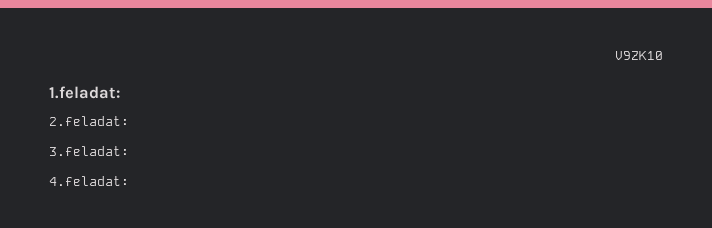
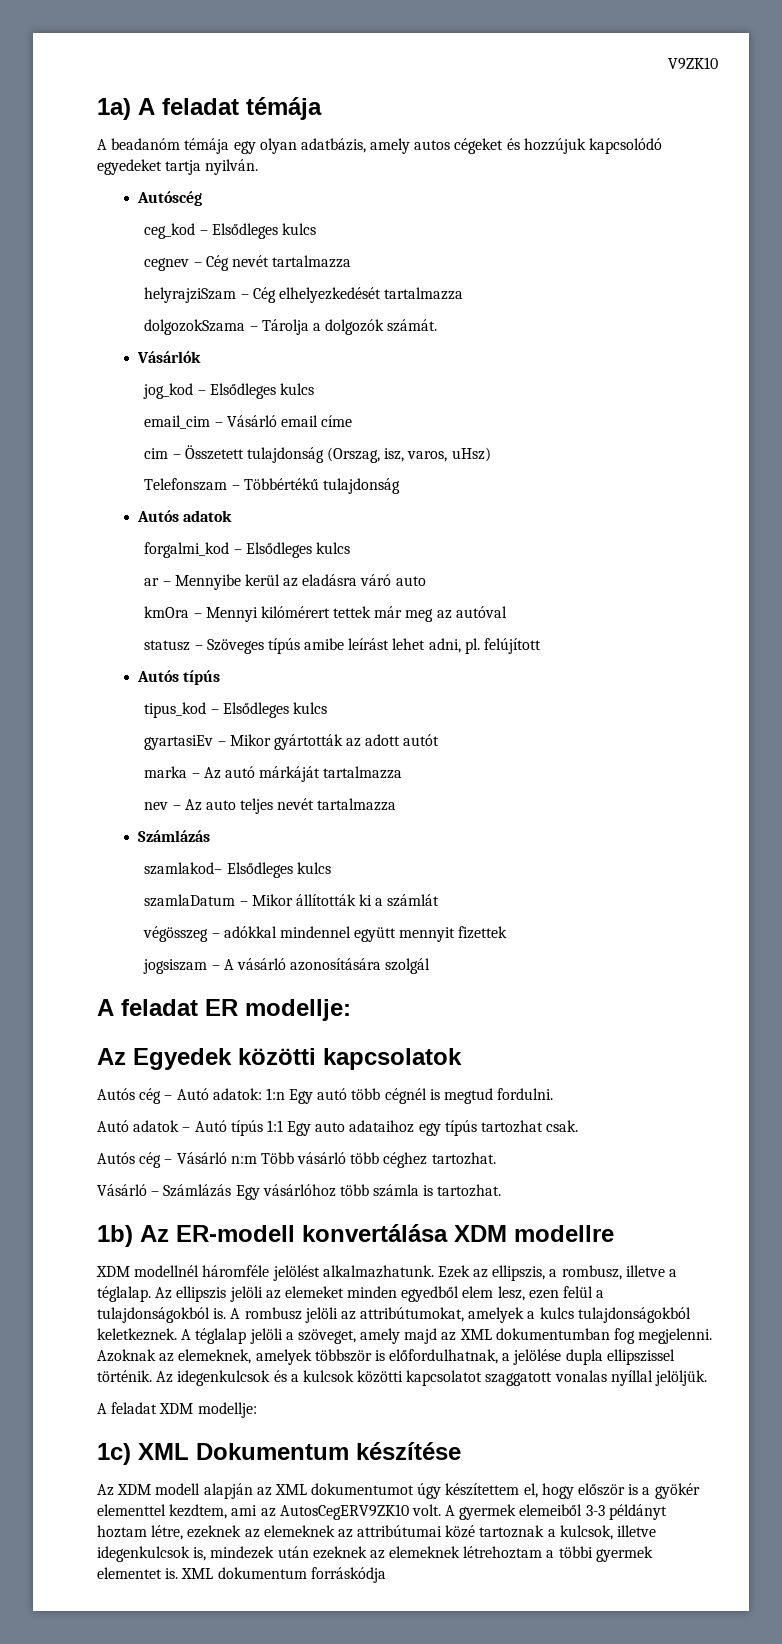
- 1.feladat:
- 2.feladat:
- 3.feladat:
- 4.feladat:
+ 1a) A feladat témája
+ A beadanóm témája egy olyan adatbázis, amely autos cégeket és hozzújuk kapcsolódó egyedeket tartja nyilván.
+ Autóscég
+ ceg_kod – Elsődleges kulcs
+ cegnev – Cég nevét tartalmazza
+ helyrajziSzam – Cég elhelyezkedését tartalmazza
+ dolgozokSzama – Tárolja a dolgozók számát.
+ Vásárlók
+ jog_kod – Elsődleges kulcs
+ email_cim – Vásárló email címe
+ cim – Összetett tulajdonság (Orszag, isz, varos, uHsz)
+ Telefonszam – Többértékű tulajdonság
+ Autós adatok
+ forgalmi_kod – Elsődleges kulcs
+ ar – Mennyibe kerül az eladásra váró auto
+ kmOra – Mennyi kilómérert tettek már meg az autóval
+ statusz – Szöveges típús amibe leírást lehet adni, pl. felújított
+ Autós típús
+ tipus_kod – Elsődleges kulcs
+ gyartasiEv – Mikor gyártották az adott autót
+ marka – Az autó márkáját tartalmazza
+ nev – Az auto teljes nevét tartalmazza
+ Számlázás
+ szamlakod– Elsődleges kulcs
+ szamlaDatum – Mikor állították ki a számlát
+ végösszeg – adókkal mindennel együtt mennyit fizettek
+ jogsiszam – A vásárló azonosítására szolgál
+ A feladat ER modellje:
+ Az Egyedek közötti kapcsolatok
+ Autós cég – Autó adatok: 1:n Egy autó több cégnél is megtud fordulni.
+ Autó adatok – Autó típús 1:1 Egy auto adataihoz egy típús tartozhat csak.
+ Autós cég – Vásárló n:m Több vásárló több céghez tartozhat.
+ Vásárló – Számlázás Egy vásárlóhoz több számla is tartozhat.
+ 1b) Az ER-modell konvertálása XDM modellre
+ XDM modellnél háromféle jelölést alkalmazhatunk. Ezek az ellipszis, a rombusz, illetve a téglalap. Az ellipszis jelöli az elemeket minden egyedből elem lesz, ezen felül a tulajdonságokból is. A rombusz jelöli az attribútumokat, amelyek a kulcs tulajdonságokból keletkeznek. A téglalap jelöli a szöveget, amely majd az XML dokumentumban fog megjelenni. Azoknak az elemeknek, amelyek többször is előfordulhatnak, a jelölése dupla ellipszissel történik. Az idegenkulcsok és a kulcsok közötti kapcsolatot szaggatott vonalas nyíllal jelöljük.
+ A feladat XDM modellje:
+ 1c) XML Dokumentum készítése
+ Az XDM modell alapján az XML dokumentumot úgy készítettem el, hogy először is a gyökér elementtel kezdtem, ami az AutosCegERV9ZK10 volt. A gyermek elemeiből 3-3 példányt hoztam létre, ezeknek az elemeknek az attribútumai közé tartoznak a kulcsok, illetve idegenkulcsok is, mindezek után ezeknek az elemeknek létrehoztam a többi gyermek elementet is. XML dokumentum forráskódja

